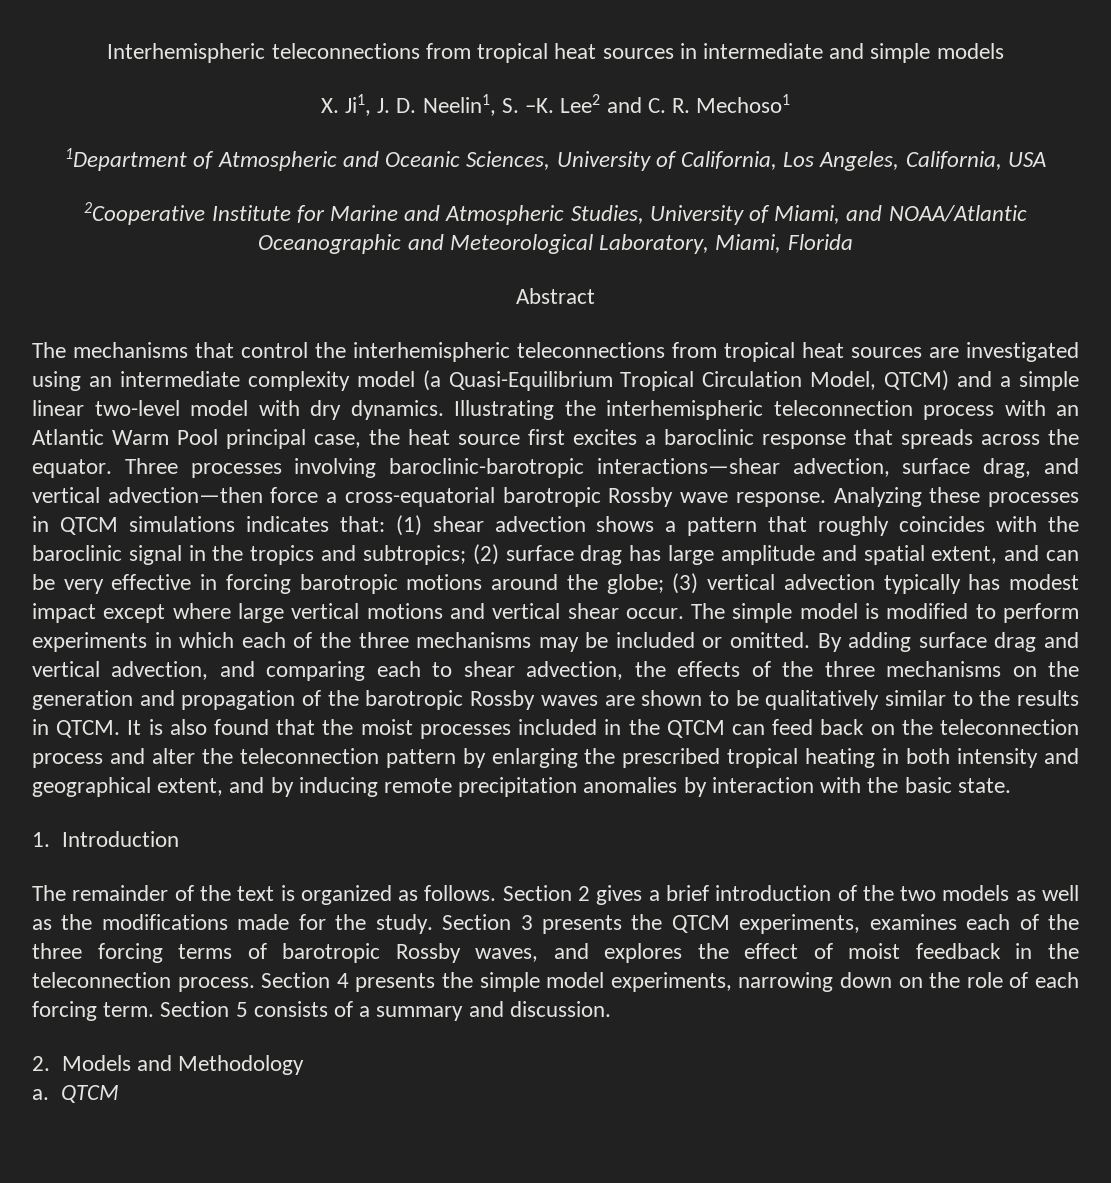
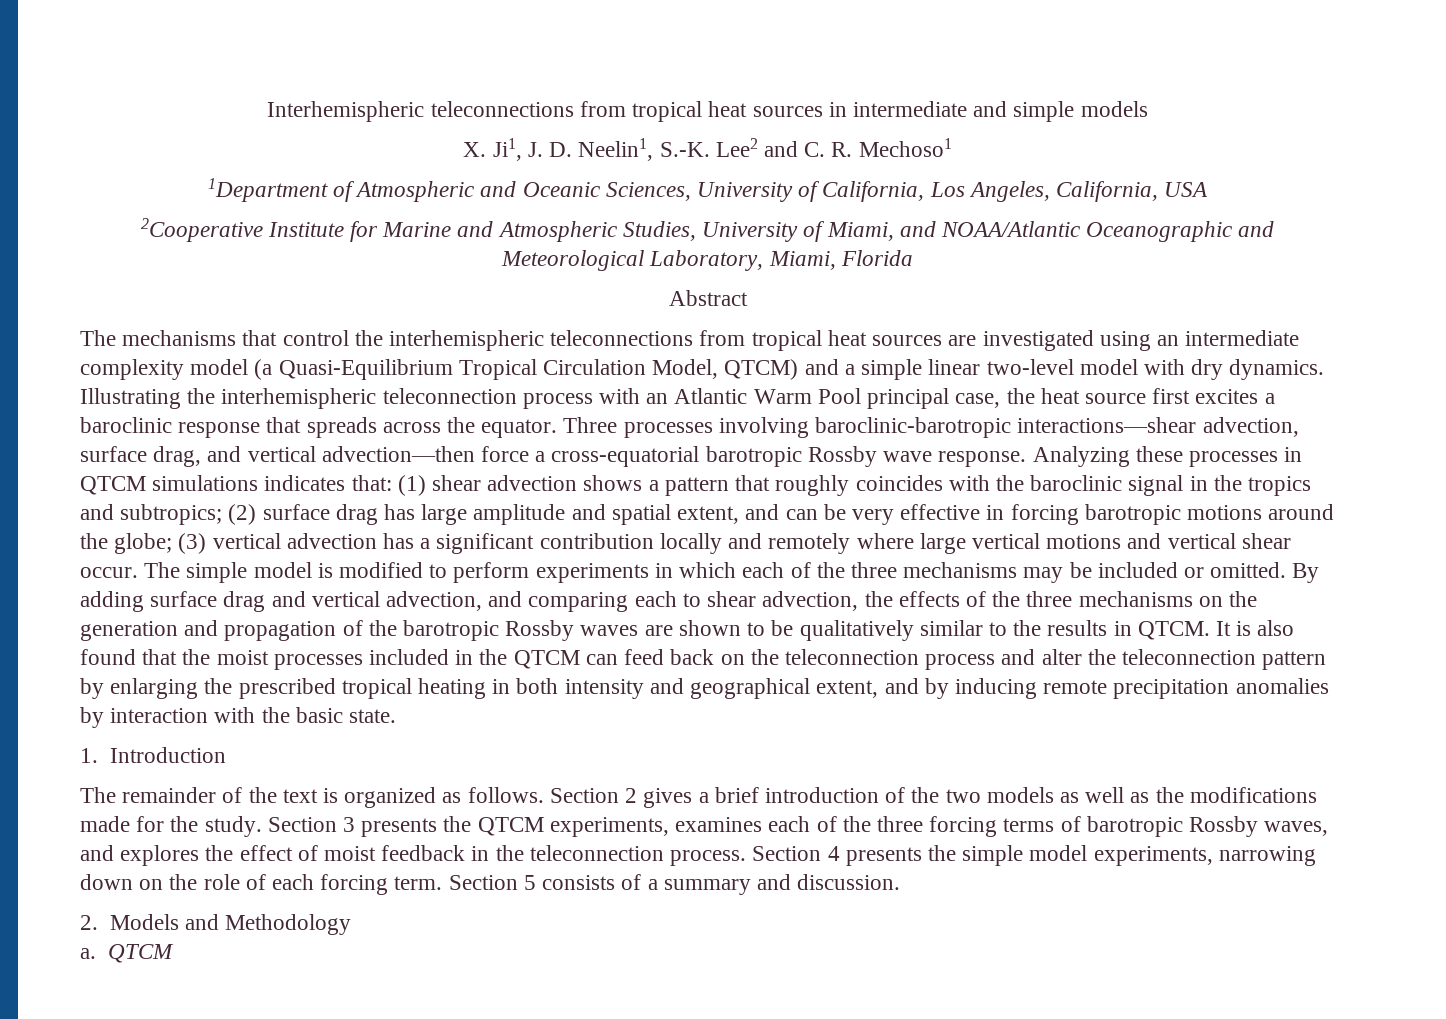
- X. Ji1, J. D. Neelin1, S. –K. Lee2 and C. R. Mechoso1
+ X. Ji1, J. D. Neelin1, S.-K. Lee2 and C. R. Mechoso1
- Analyzing these processes in QTCM simulations indicates that: (1) shear advection shows a pattern that roughly coincides with the baroclinic signal in the tropics and subtropics; (2) surface drag has large amplitude and spatial extent, and can be very effective in forcing barotropic motions around the globe; (3) vertical advection typically has modest impact except where large vertical motions and vertical shear occur.
+ Analyzing these processes in QTCM simulations indicates that: (1) shear advection shows a pattern that roughly coincides with the baroclinic signal in the tropics and subtropics; (2) surface drag has large amplitude and spatial extent, and can be very effective in forcing barotropic motions around the globe; (3) vertical advection has a significant contribution locally and remotely where large vertical motions and vertical shear occur.

